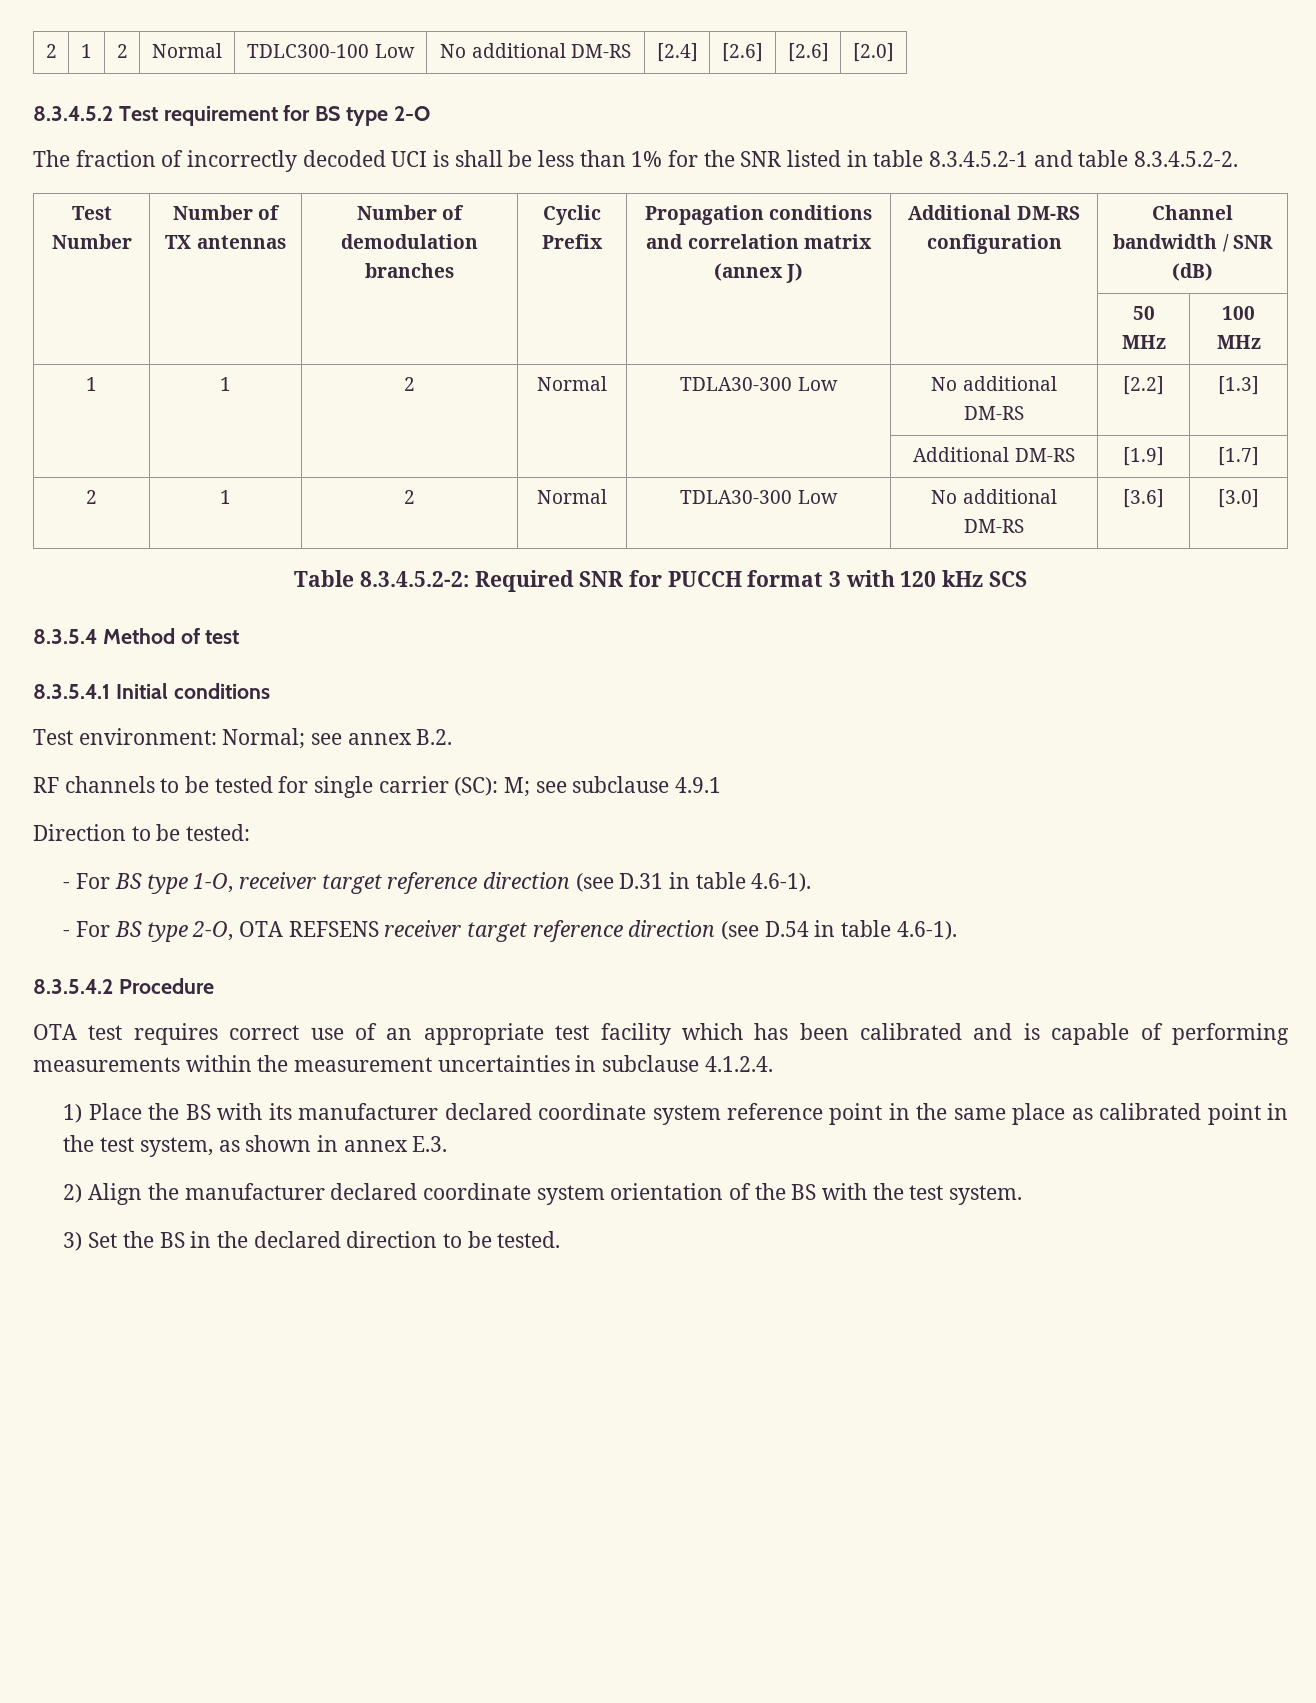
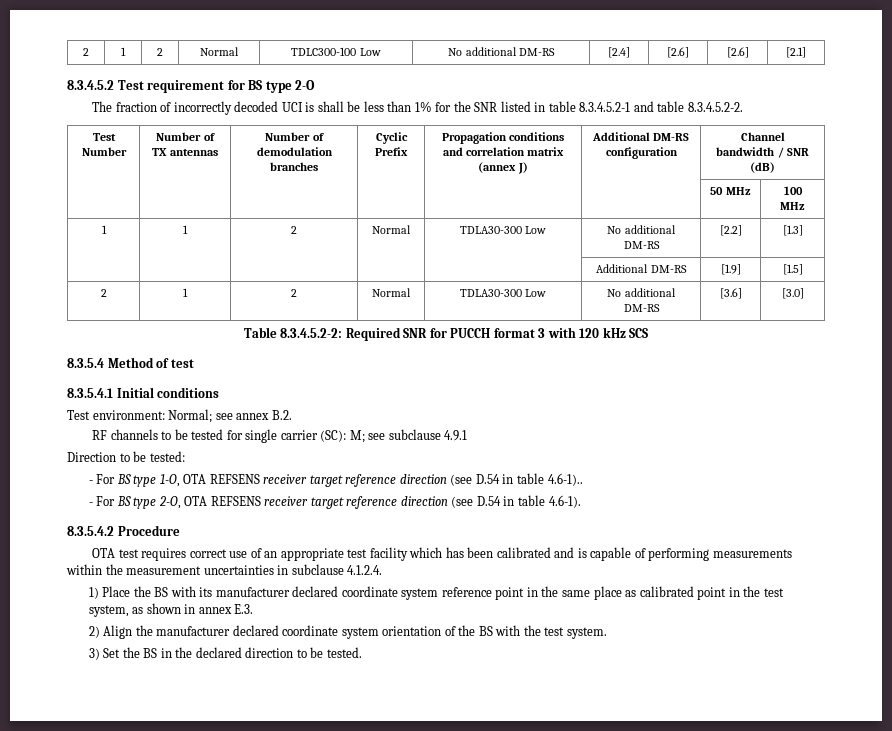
- 2 | 1 | 2 | Normal | TDLC300-100 Low | No additional DM-RS | [2.4] | [2.6] | [2.6] | [2.0]
+ 2 | 1 | 2 | Normal | TDLC300-100 Low | No additional DM-RS | [2.4] | [2.6] | [2.6] | [2.1]
- | | | | | Additional DM-RS | [1.9] | [1.7]
+ | | | | | Additional DM-RS | [1.9] | [1.5]
- - For BS type 1-O, receiver target reference direction (see D.31 in table 4.6-1).
+ - For BS type 1-O, OTA REFSENS receiver target reference direction (see D.54 in table 4.6-1)..

